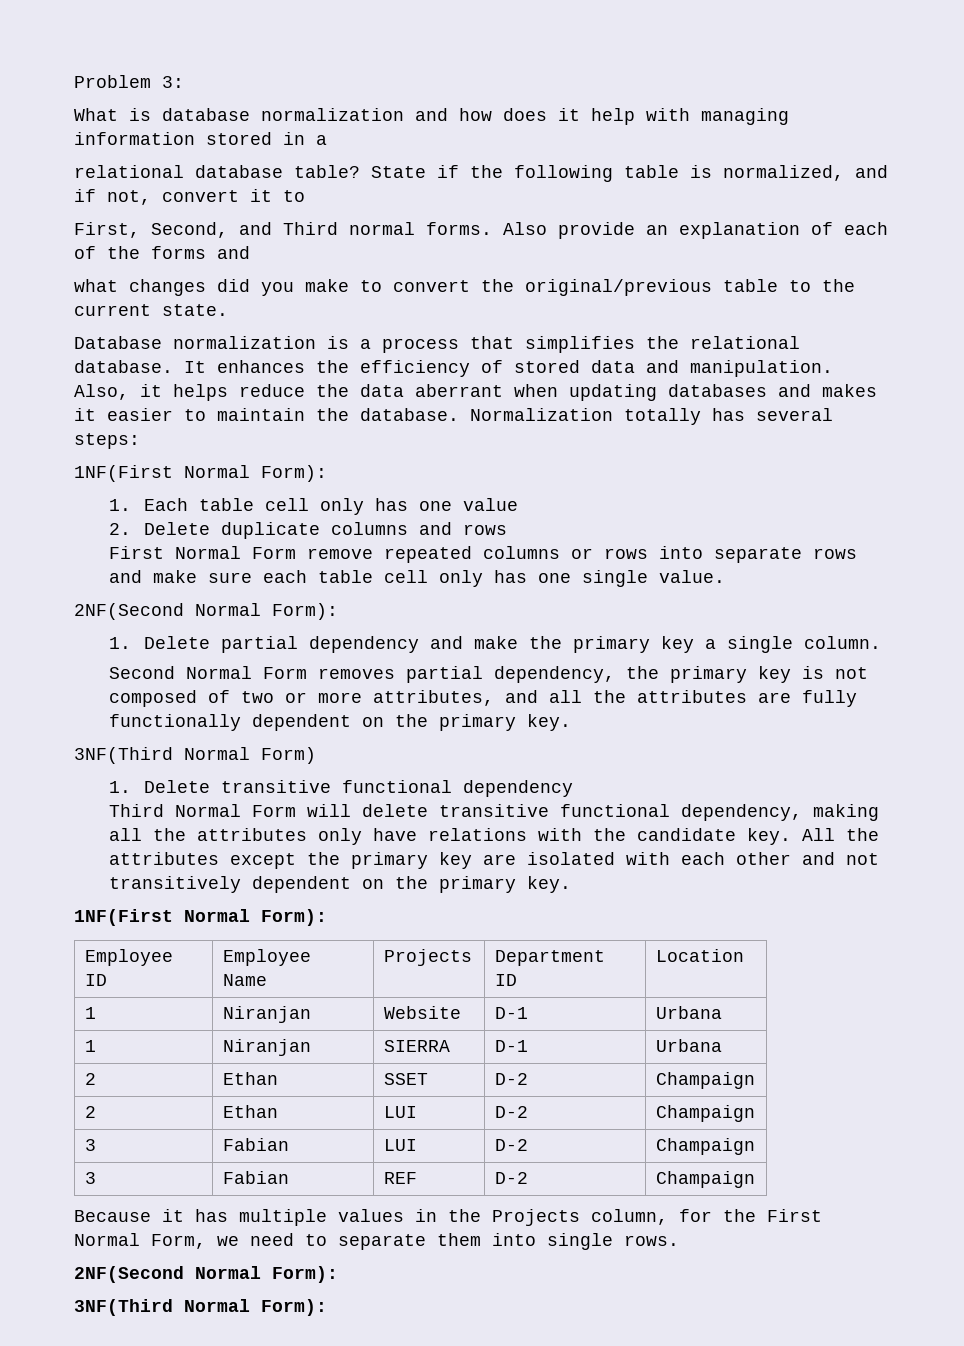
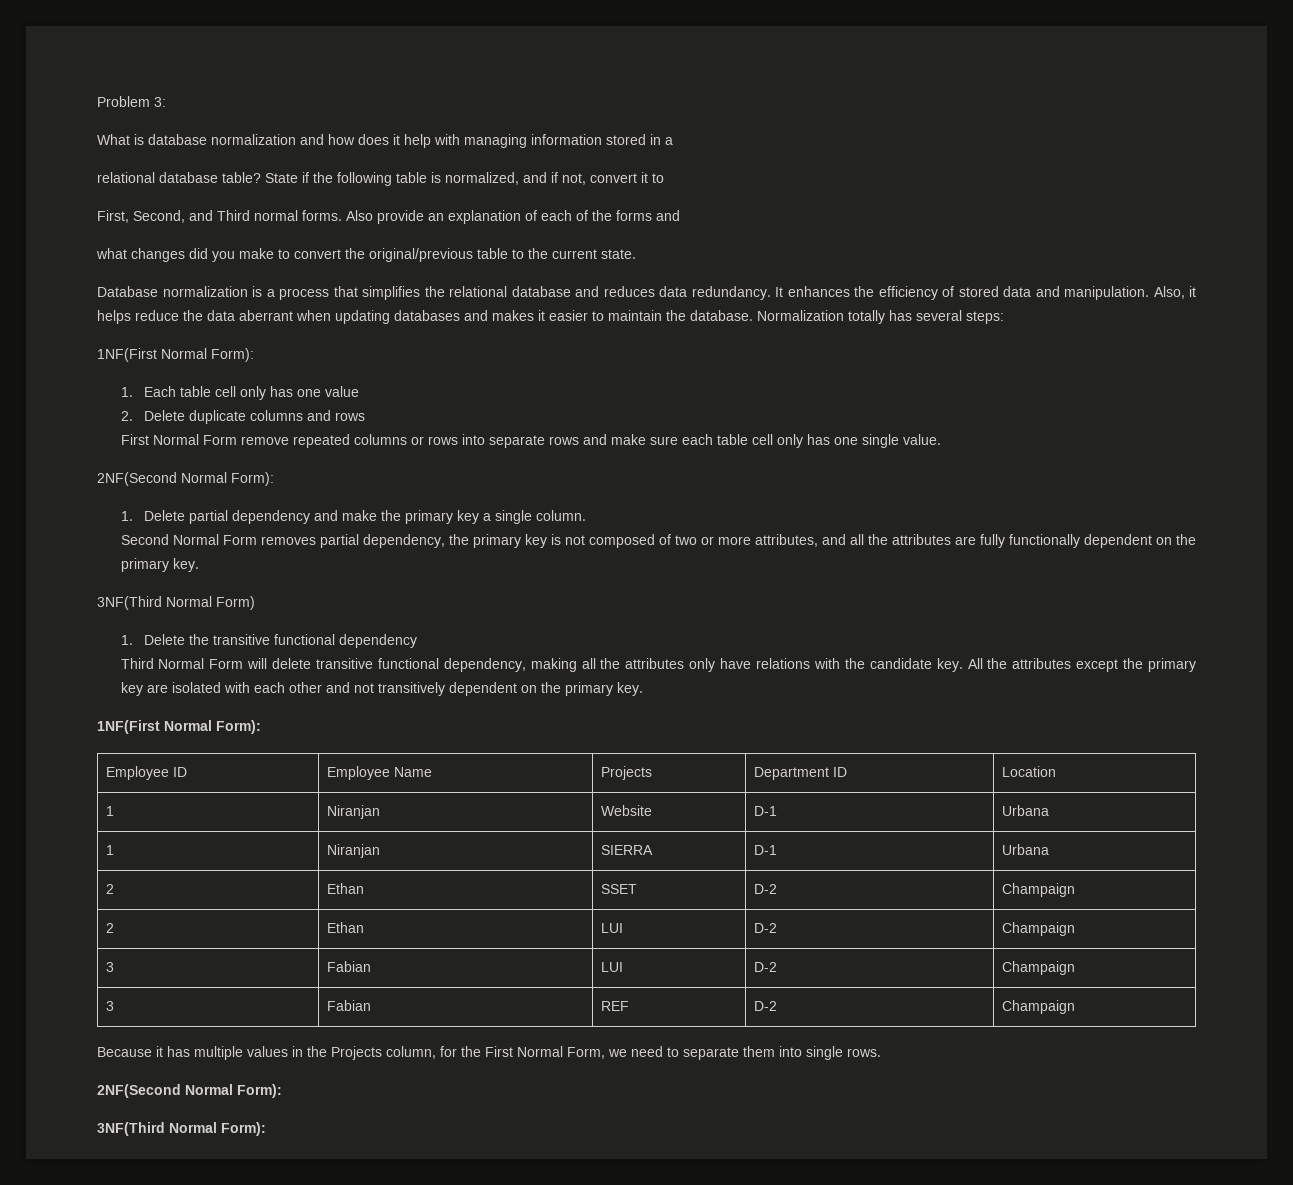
- Database normalization is a process that simplifies the relational database.
+ Database normalization is a process that simplifies the relational database and reduces data redundancy.
- 1. Delete transitive functional dependency
+ 1. Delete the transitive functional dependency

